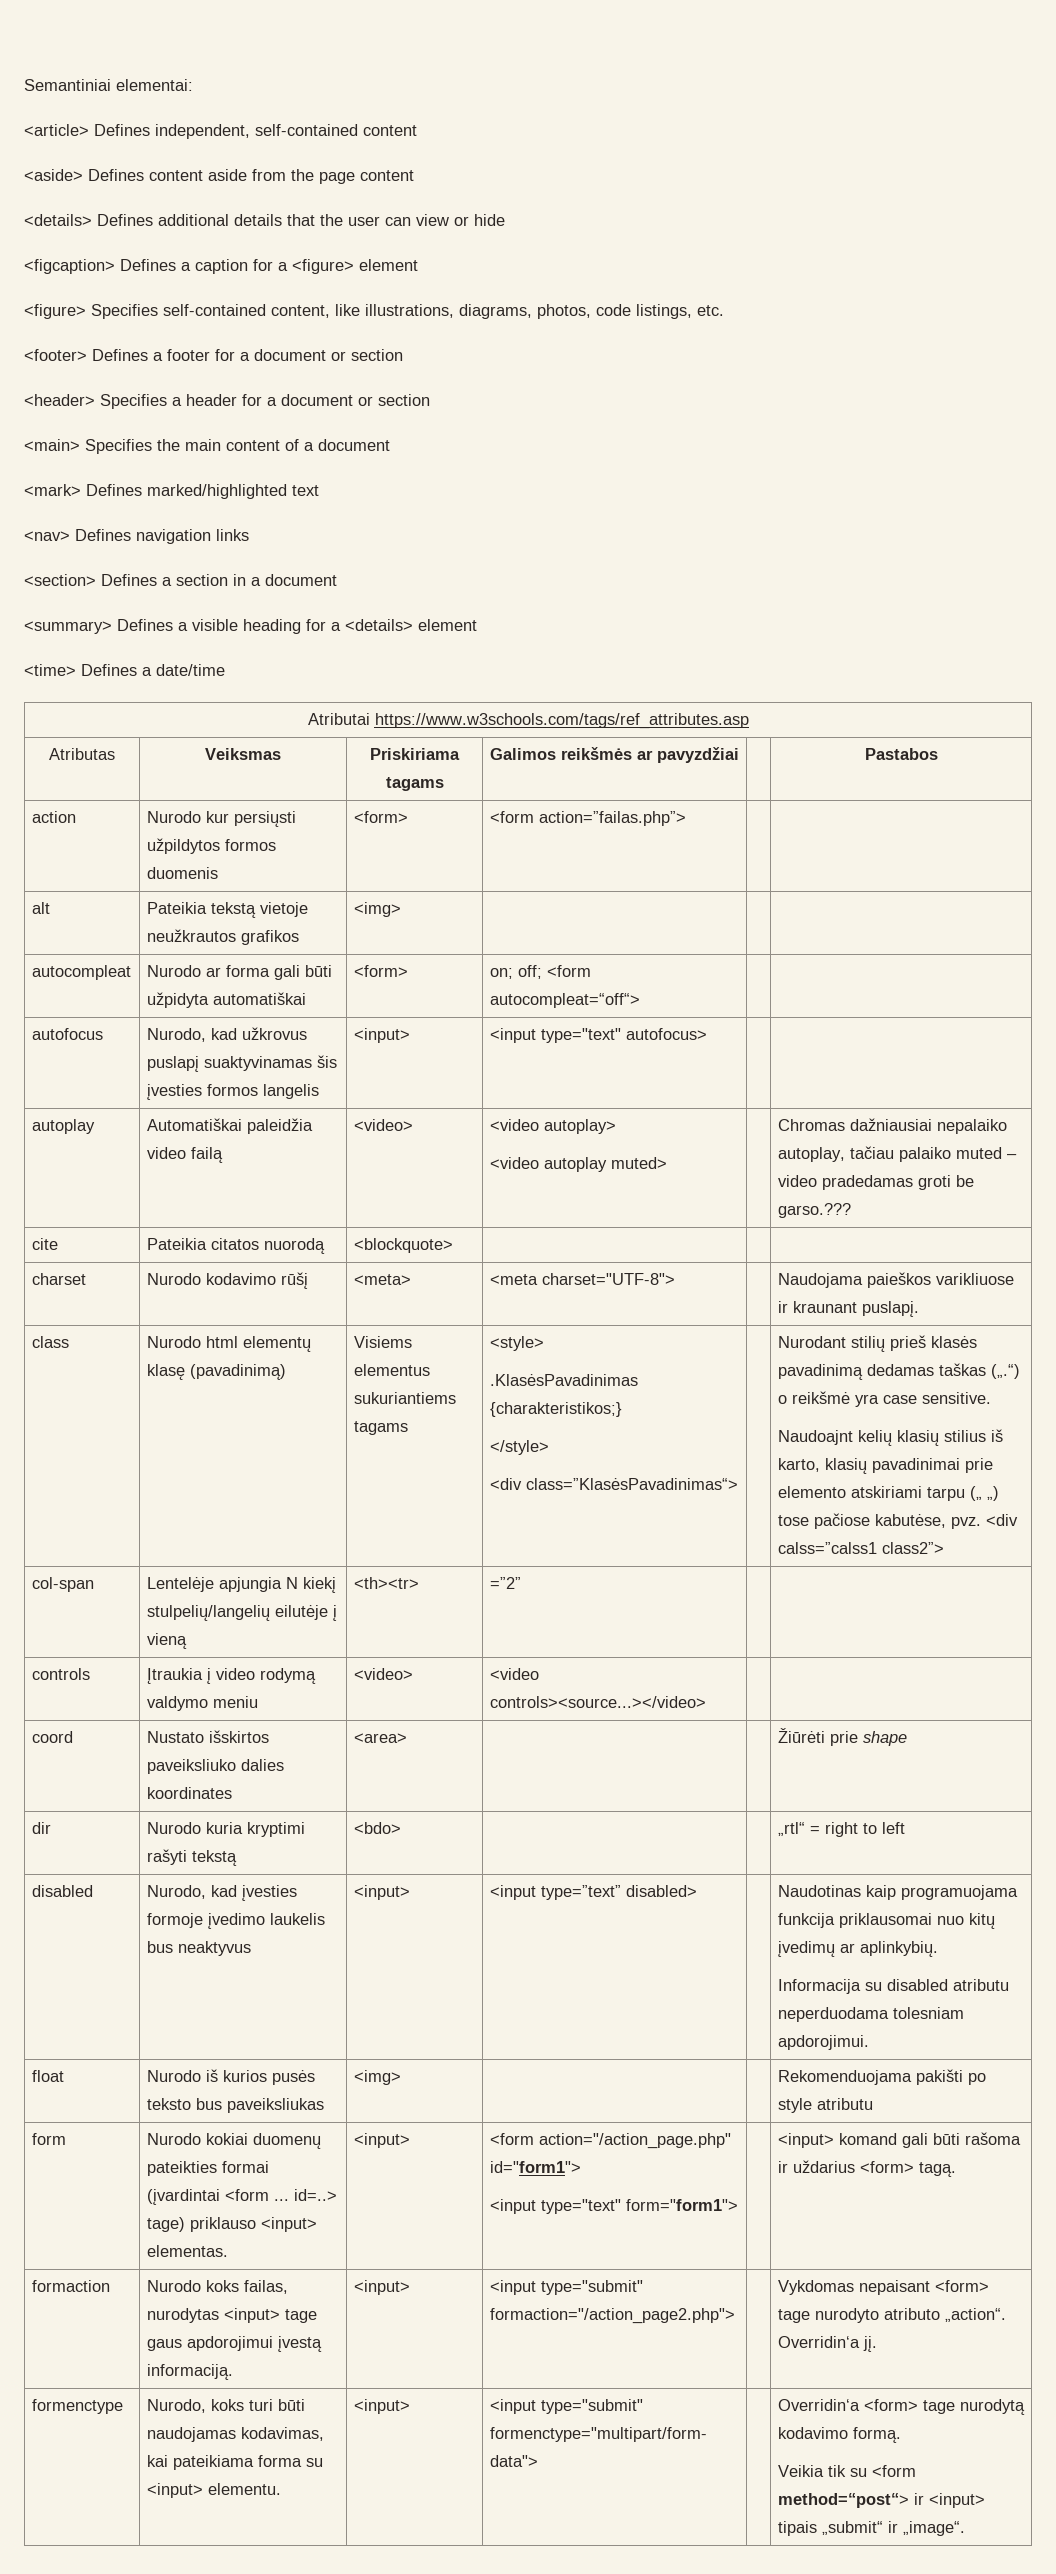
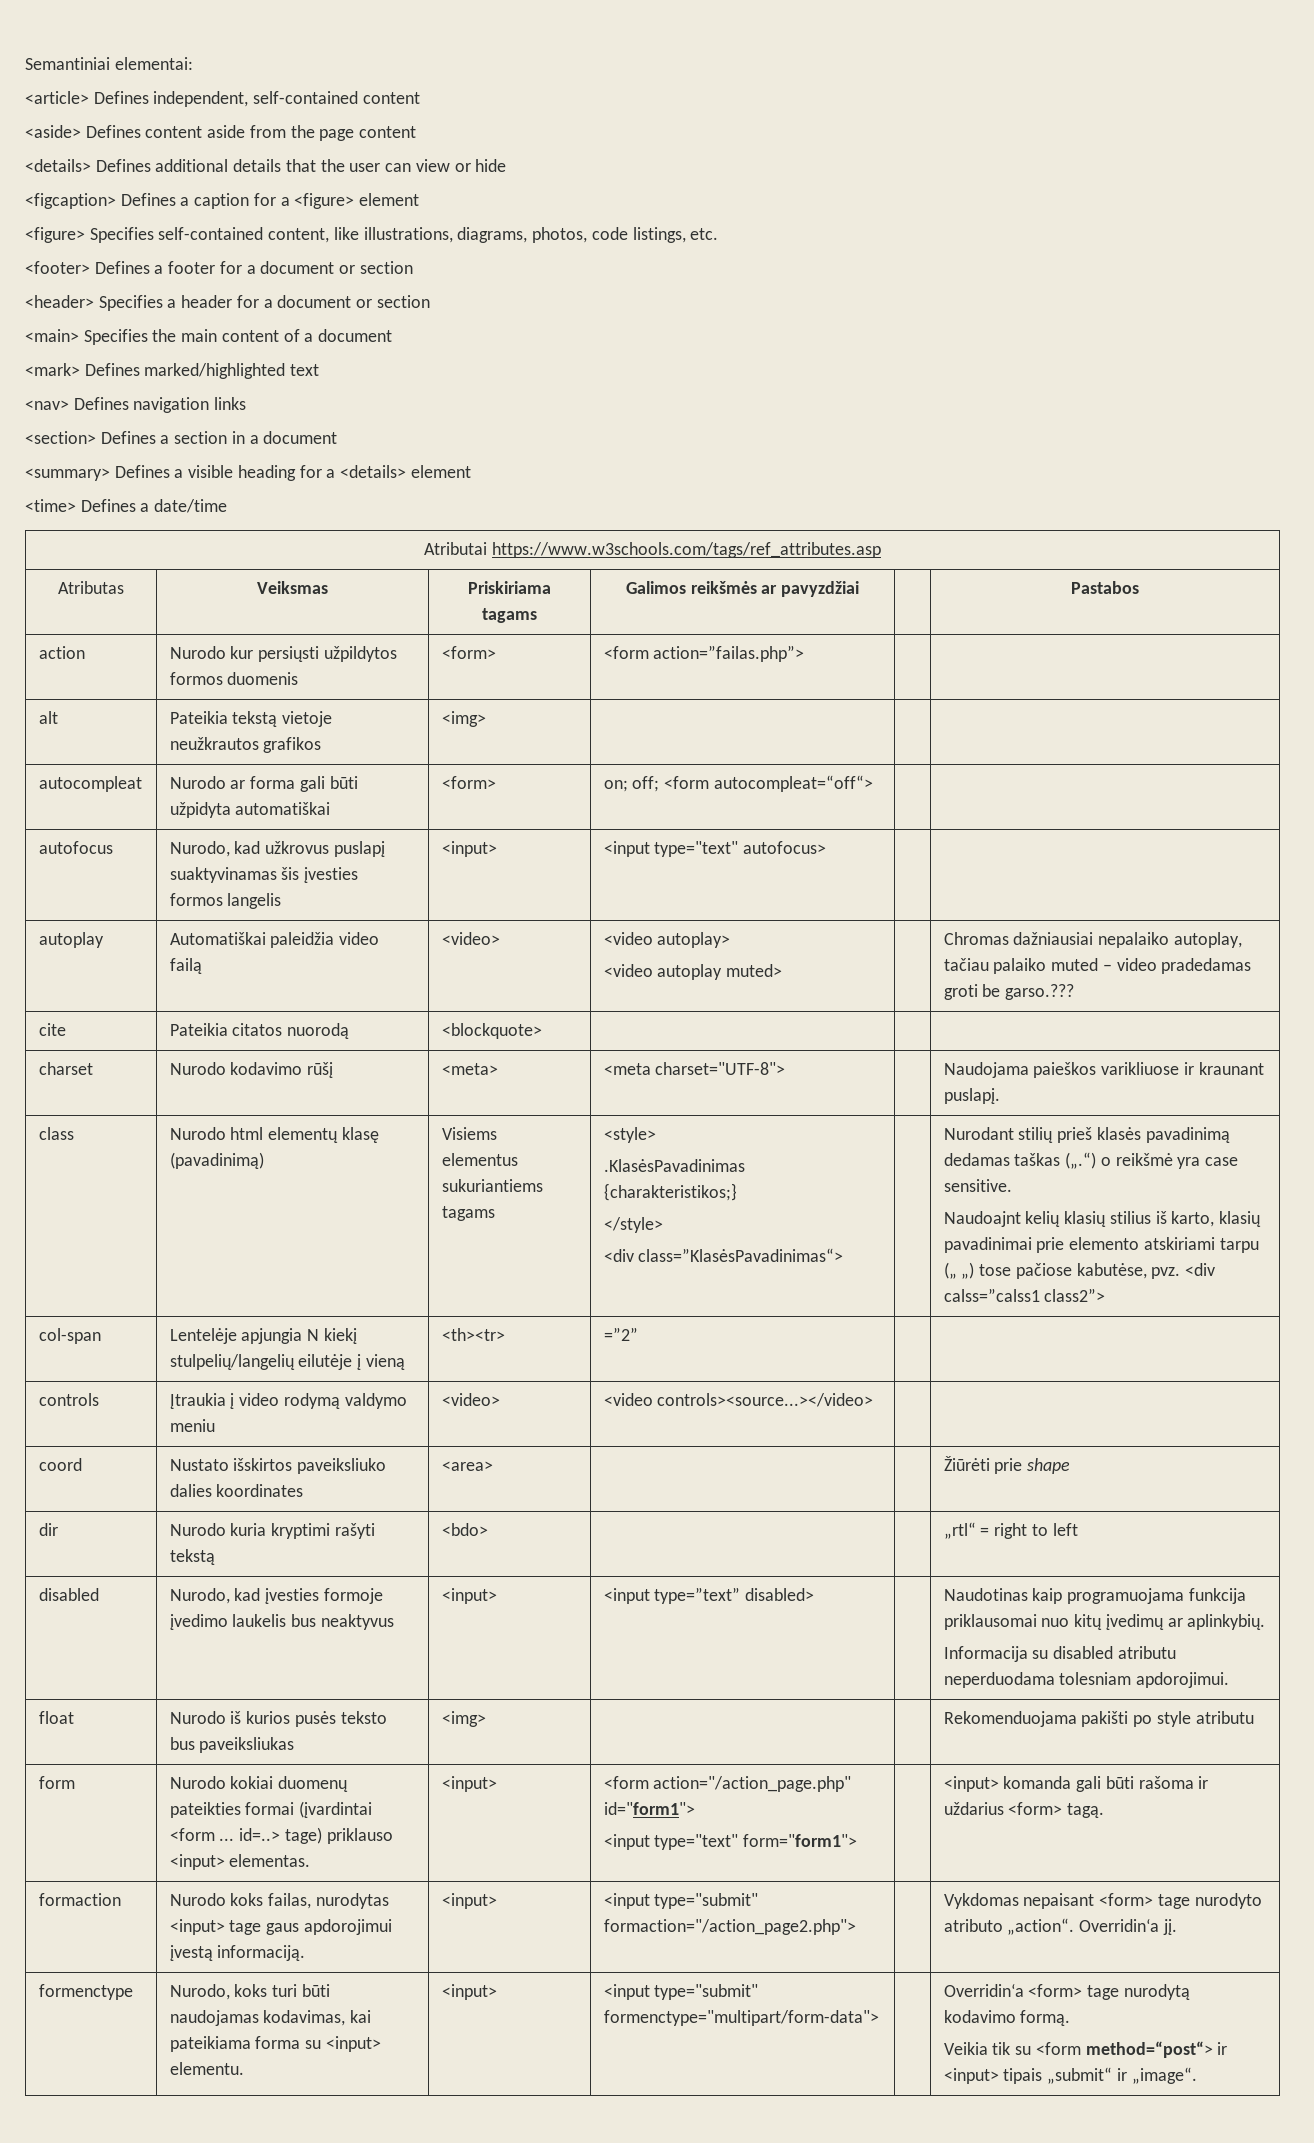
  form | Nurodo kokiai duomenų pateikties formai (įvardintai <form ... id=..> tage) priklauso <input> elementas. | <input> | <form action="/action_page.php" id="form1">
- <input type="text" form="form1"> | | <input> komand gali būti rašoma ir uždarius <form> tagą.
+ <input type="text" form="form1"> | | <input> komanda gali būti rašoma ir uždarius <form> tagą.

